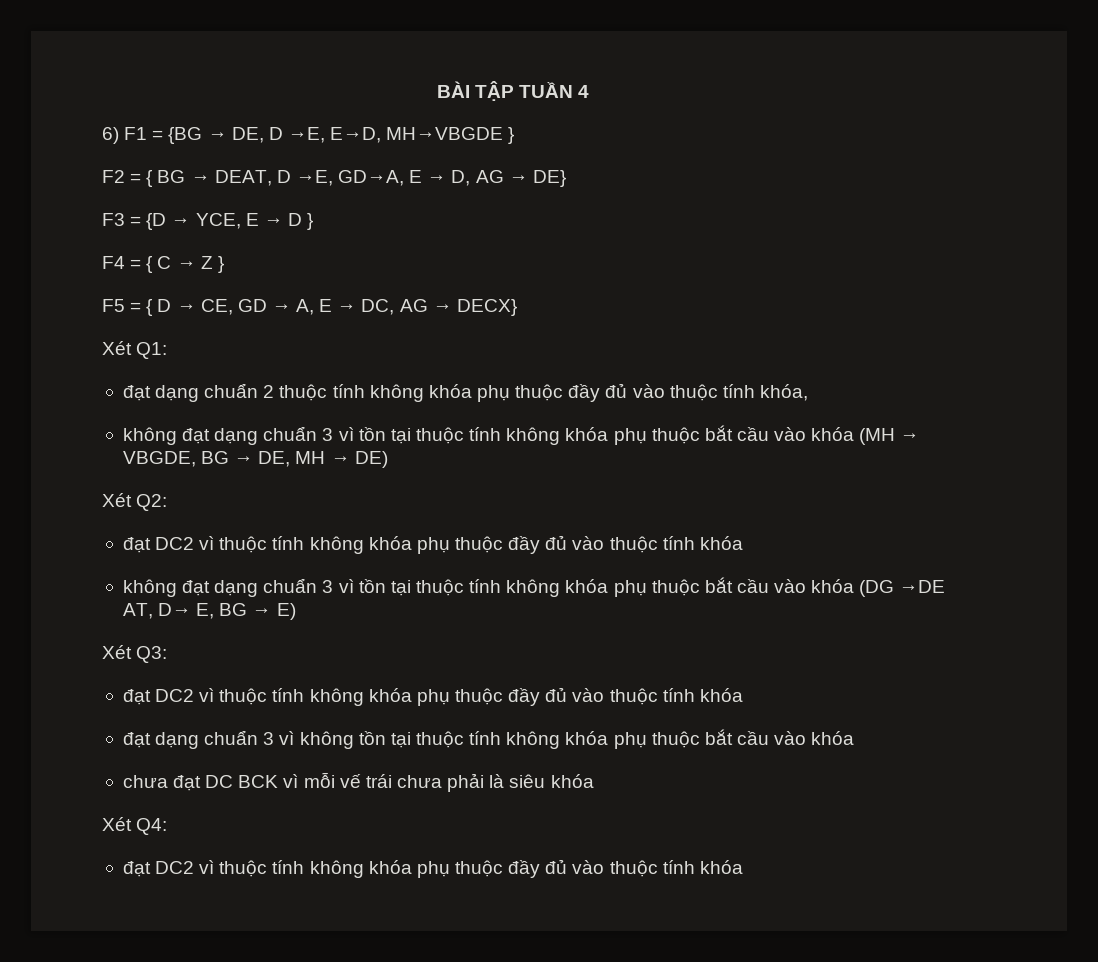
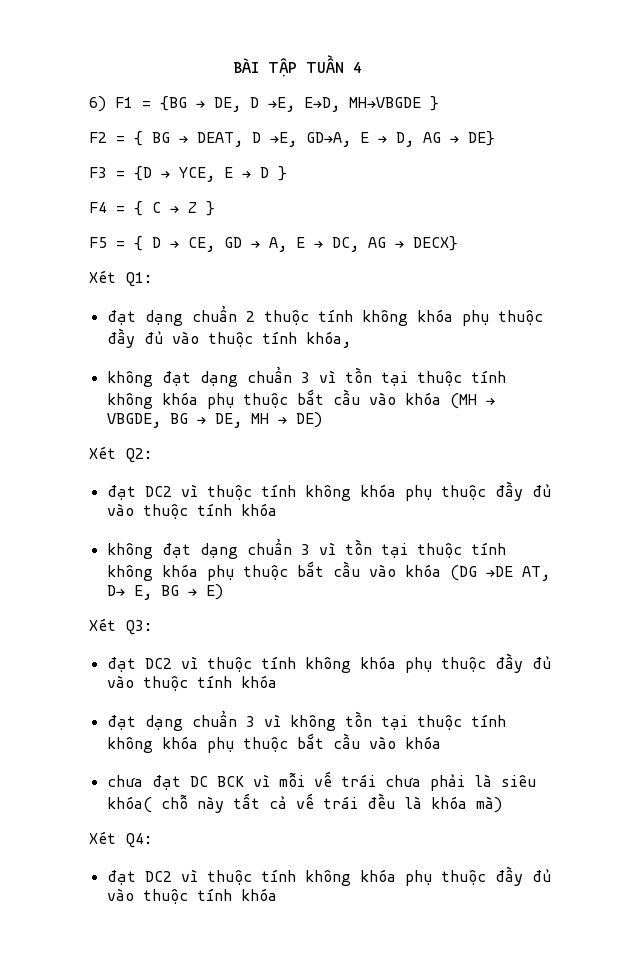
- chưa đạt DC BCK vì mỗi vế trái chưa phải là siêu khóa
+ chưa đạt DC BCK vì mỗi vế trái chưa phải là siêu khóa( chỗ này tất cả vế trái đều là khóa mà)

